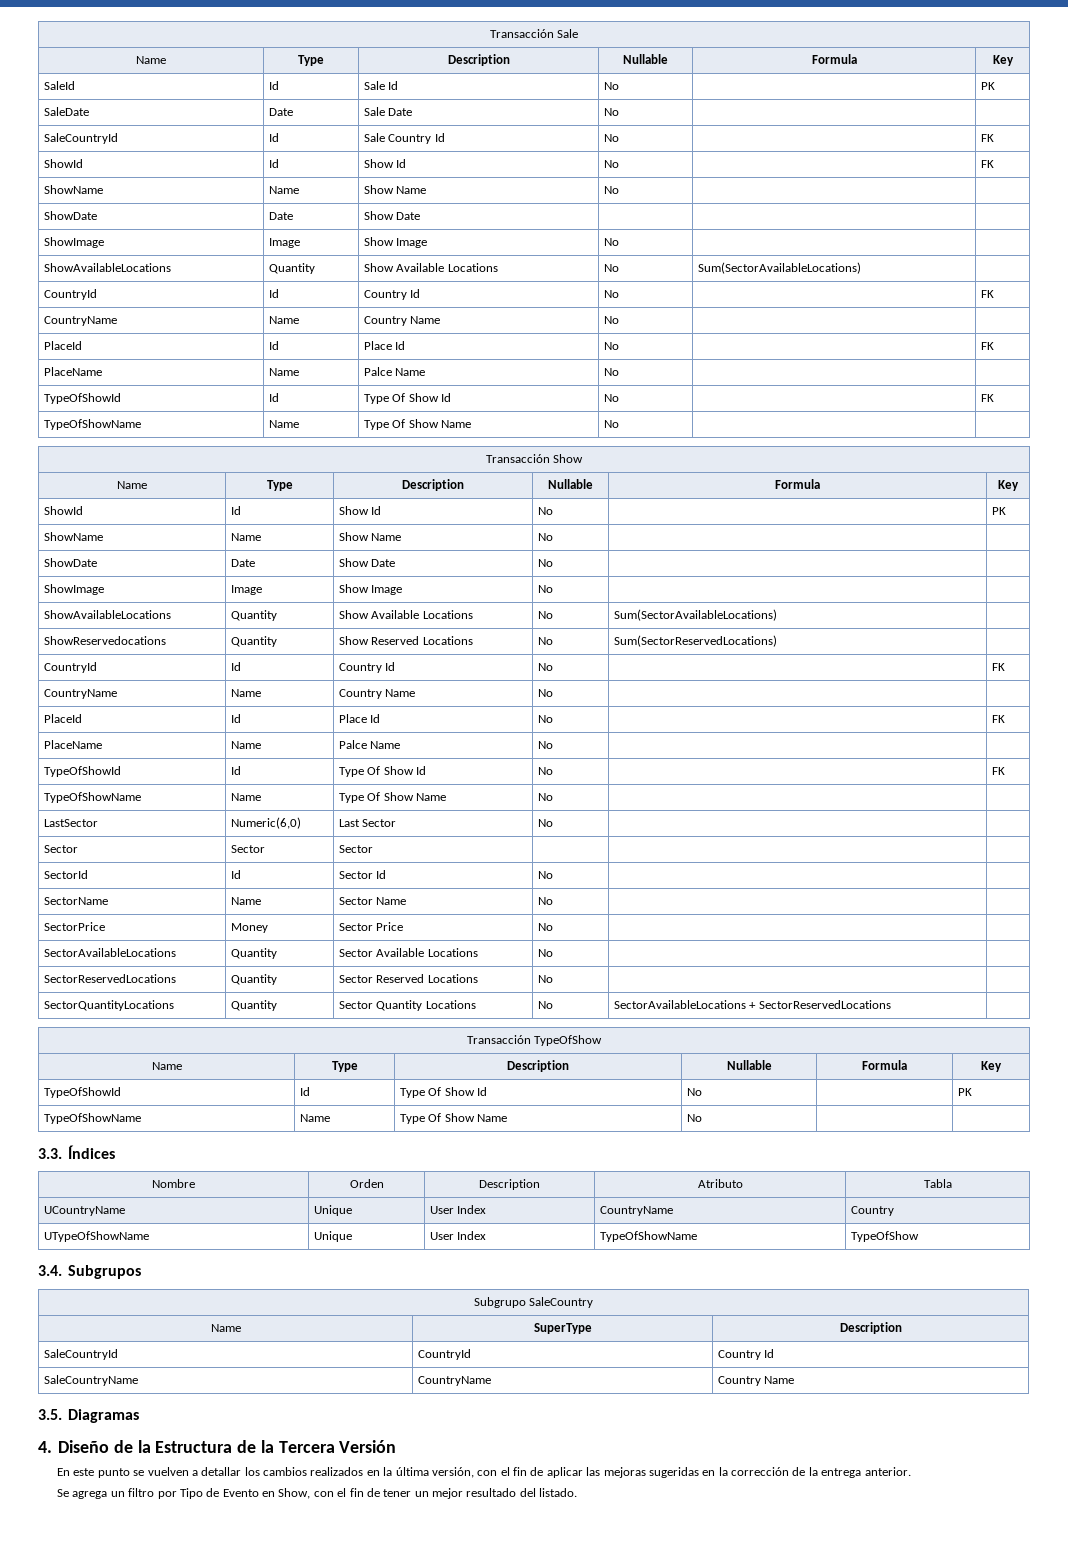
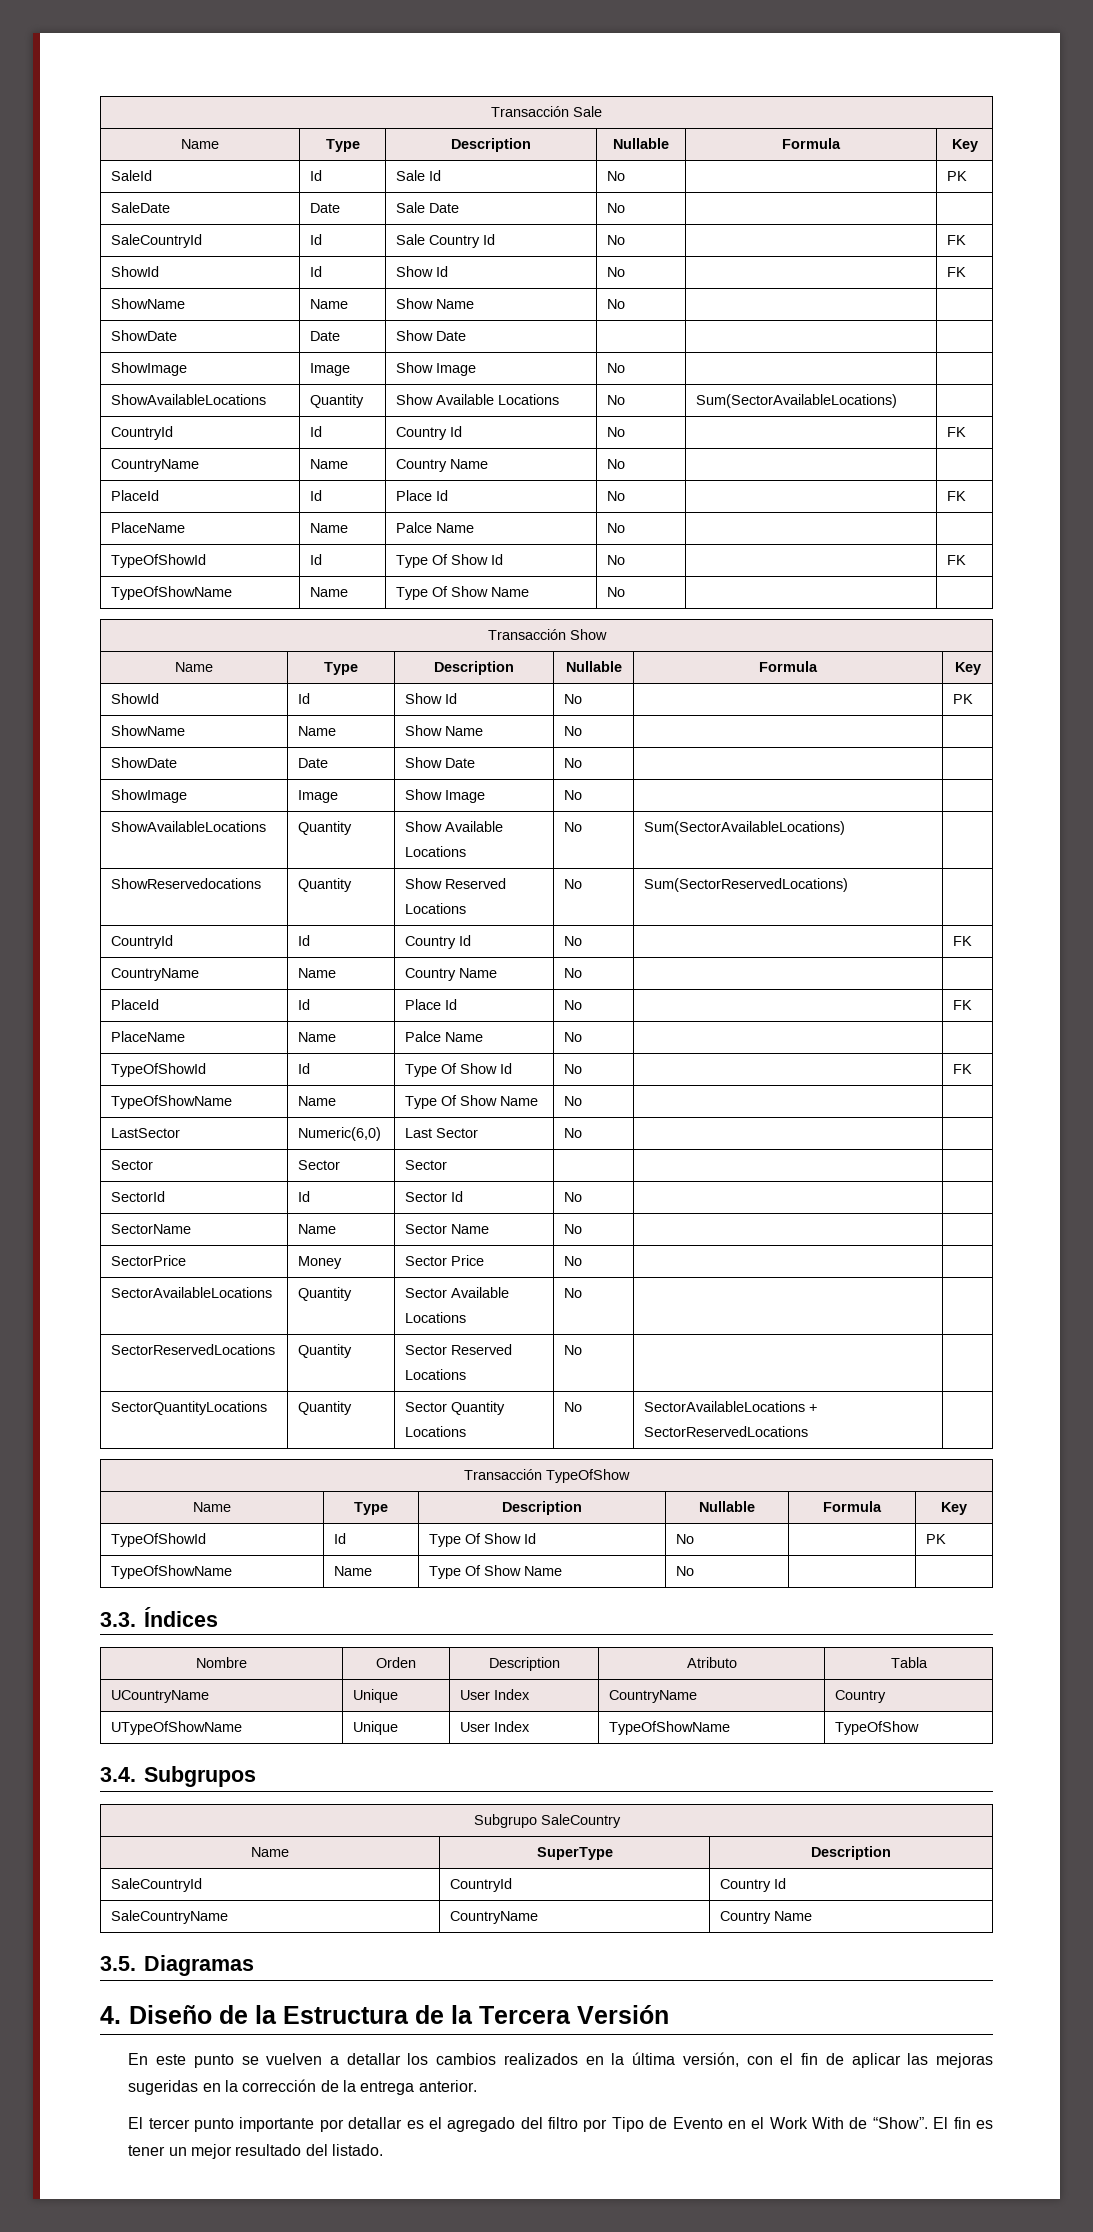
- Se agrega un filtro por Tipo de Evento en Show, con el fin de tener un mejor resultado del listado.
+ El tercer punto importante por detallar es el agregado del filtro por Tipo de Evento en el Work With de “Show”. El fin es tener un mejor resultado del listado.

